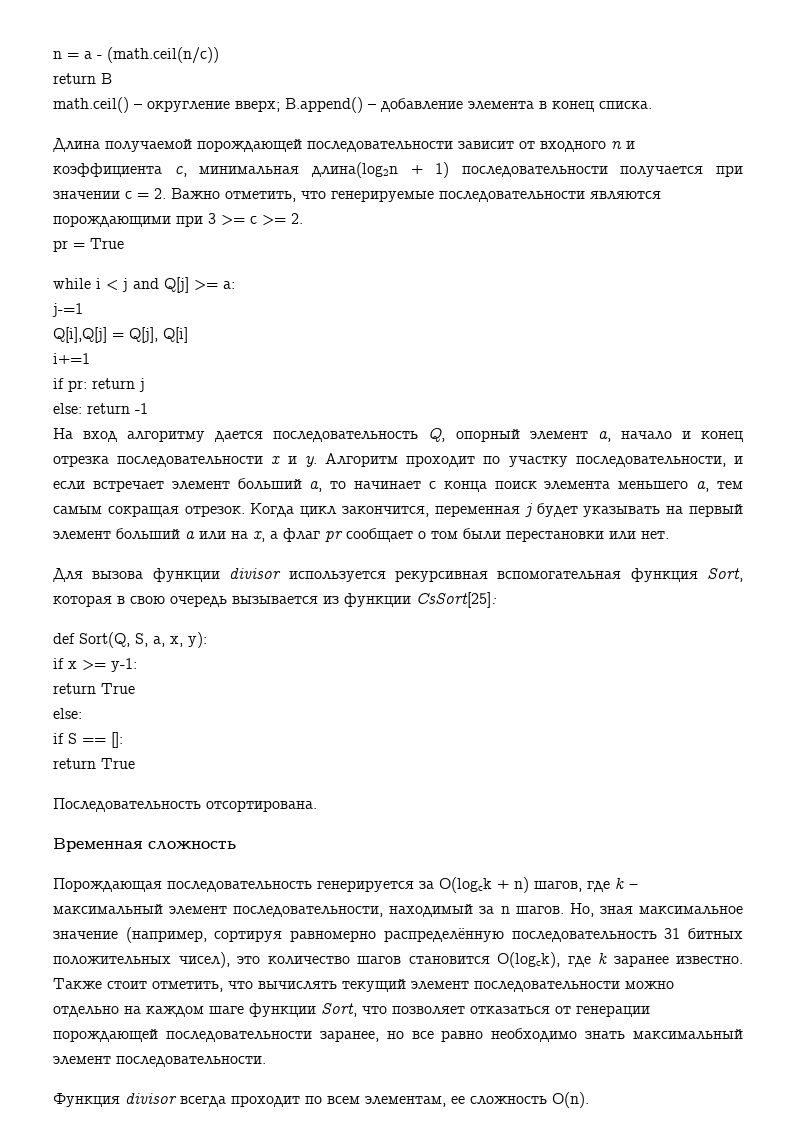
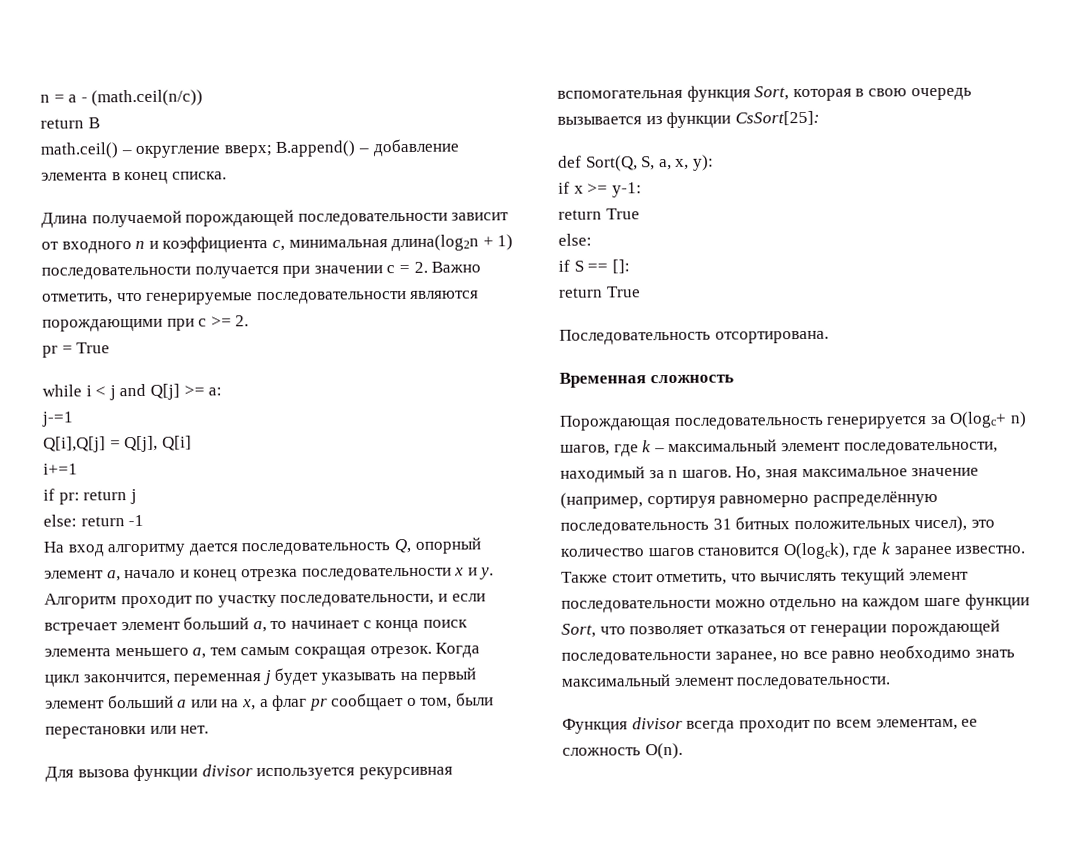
- Длина получаемой порождающей последовательности зависит от входного n и коэффициента с, минимальная длина(log2n + 1) последовательности получается при значении с = 2. Важно отметить, что генерируемые последовательности являются порождающими при 3 >= с >= 2.
+ Длина получаемой порождающей последовательности зависит от входного n и коэффициента с, минимальная длина(log2n + 1) последовательности получается при значении с = 2. Важно отметить, что генерируемые последовательности являются порождающими при с >= 2.
- Когда цикл закончится, переменная j будет указывать на первый элемент больший a или на x, а флаг pr сообщает о том были перестановки или нет.
+ Когда цикл закончится, переменная j будет указывать на первый элемент больший a или на x, а флаг pr сообщает о том, были перестановки или нет.
- Порождающая последовательность генерируется за O(logck + n) шагов, где k – максимальный элемент последовательности, находимый за n шагов.
+ Порождающая последовательность генерируется за O(logc+ n) шагов, где k – максимальный элемент последовательности, находимый за n шагов.

